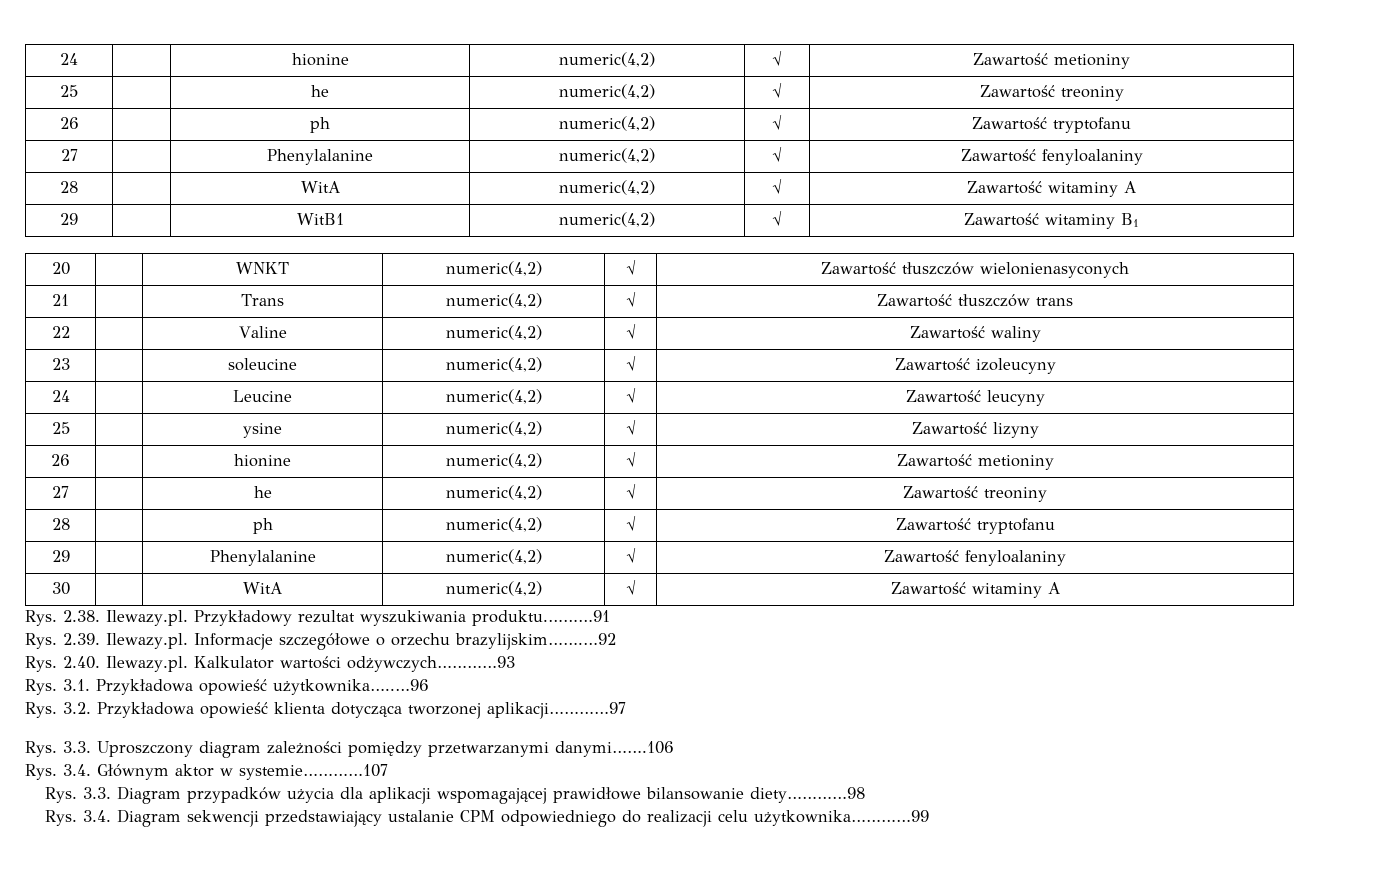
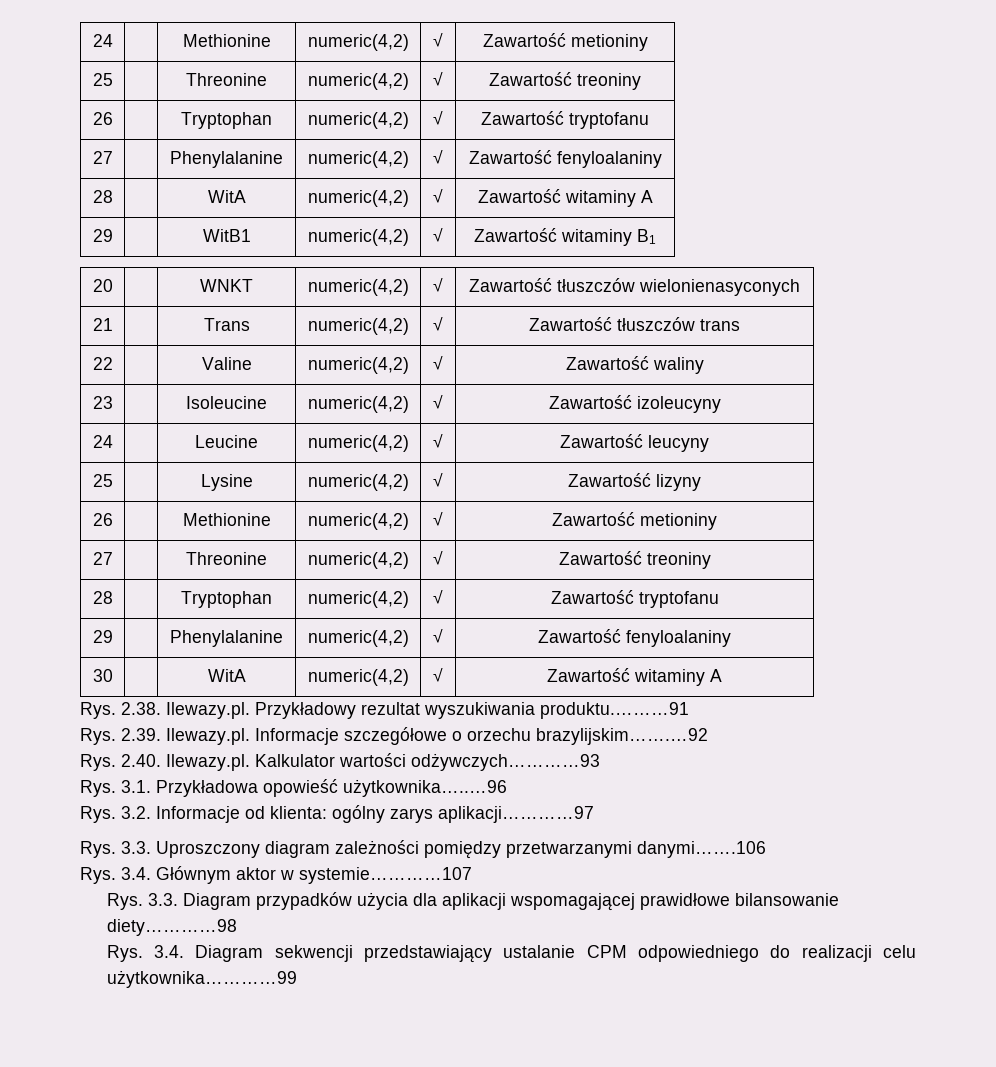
- 24 | | hionine | numeric(4,2) | √ | Zawartość metioniny
+ 24 | | Methionine | numeric(4,2) | √ | Zawartość metioniny
- 25 | | he | numeric(4,2) | √ | Zawartość treoniny
+ 25 | | Threonine | numeric(4,2) | √ | Zawartość treoniny
- 26 | | ph | numeric(4,2) | √ | Zawartość tryptofanu
+ 26 | | Tryptophan | numeric(4,2) | √ | Zawartość tryptofanu
- 23 | | soleucine | numeric(4,2) | √ | Zawartość izoleucyny
+ 23 | | Isoleucine | numeric(4,2) | √ | Zawartość izoleucyny
- 25 | | ysine | numeric(4,2) | √ | Zawartość lizyny
+ 25 | | Lysine | numeric(4,2) | √ | Zawartość lizyny
- 26 | | hionine | numeric(4,2) | √ | Zawartość metioniny
+ 26 | | Methionine | numeric(4,2) | √ | Zawartość metioniny
- 27 | | he | numeric(4,2) | √ | Zawartość treoniny
+ 27 | | Threonine | numeric(4,2) | √ | Zawartość treoniny
- 28 | | ph | numeric(4,2) | √ | Zawartość tryptofanu
+ 28 | | Tryptophan | numeric(4,2) | √ | Zawartość tryptofanu
- Rys. 3.2. Przykładowa opowieść klienta dotycząca tworzonej aplikacji…………97
+ Rys. 3.2. Informacje od klienta: ogólny zarys aplikacji…………97

